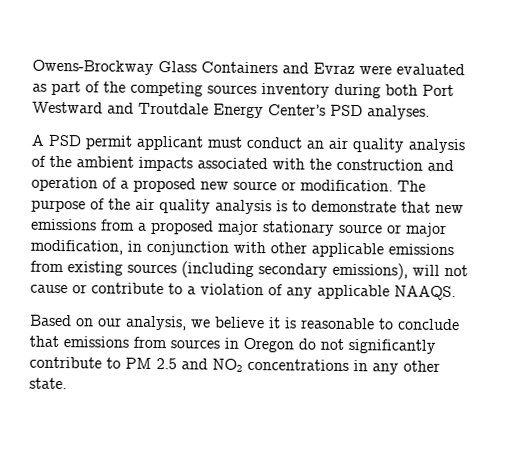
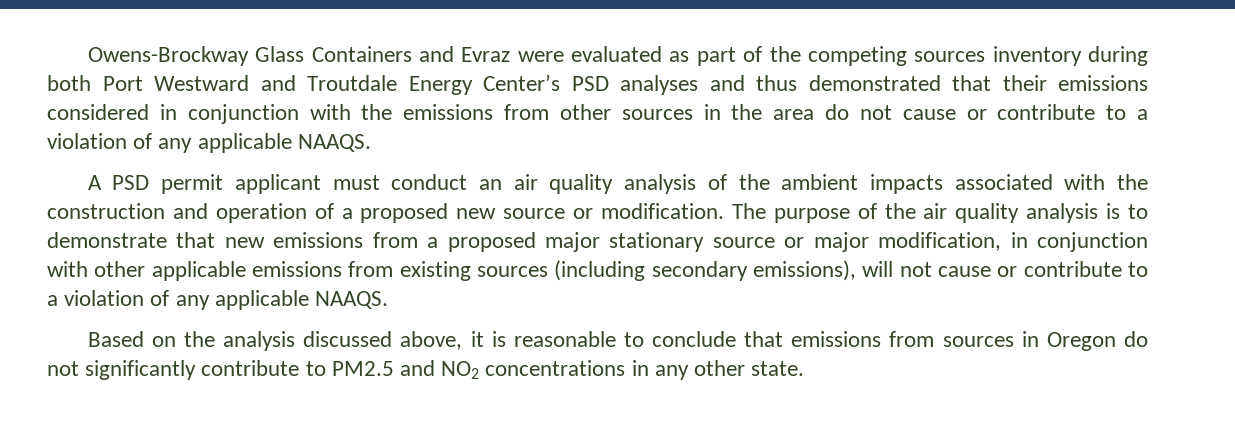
- Owens-Brockway Glass Containers and Evraz were evaluated as part of the competing sources inventory during both Port Westward and Troutdale Energy Center’s PSD analyses.
+ Owens-Brockway Glass Containers and Evraz were evaluated as part of the competing sources inventory during both Port Westward and Troutdale Energy Center’s PSD analyses and thus demonstrated that their emissions considered in conjunction with the emissions from other sources in the area do not cause or contribute to a violation of any applicable NAAQS.
- Based on our analysis, we believe it is reasonable to conclude that emissions from sources in Oregon do not significantly contribute to PM 2.5 and NO2 concentrations in any other state.
+ Based on the analysis discussed above, it is reasonable to conclude that emissions from sources in Oregon do not significantly contribute to PM2.5 and NO2 concentrations in any other state.

